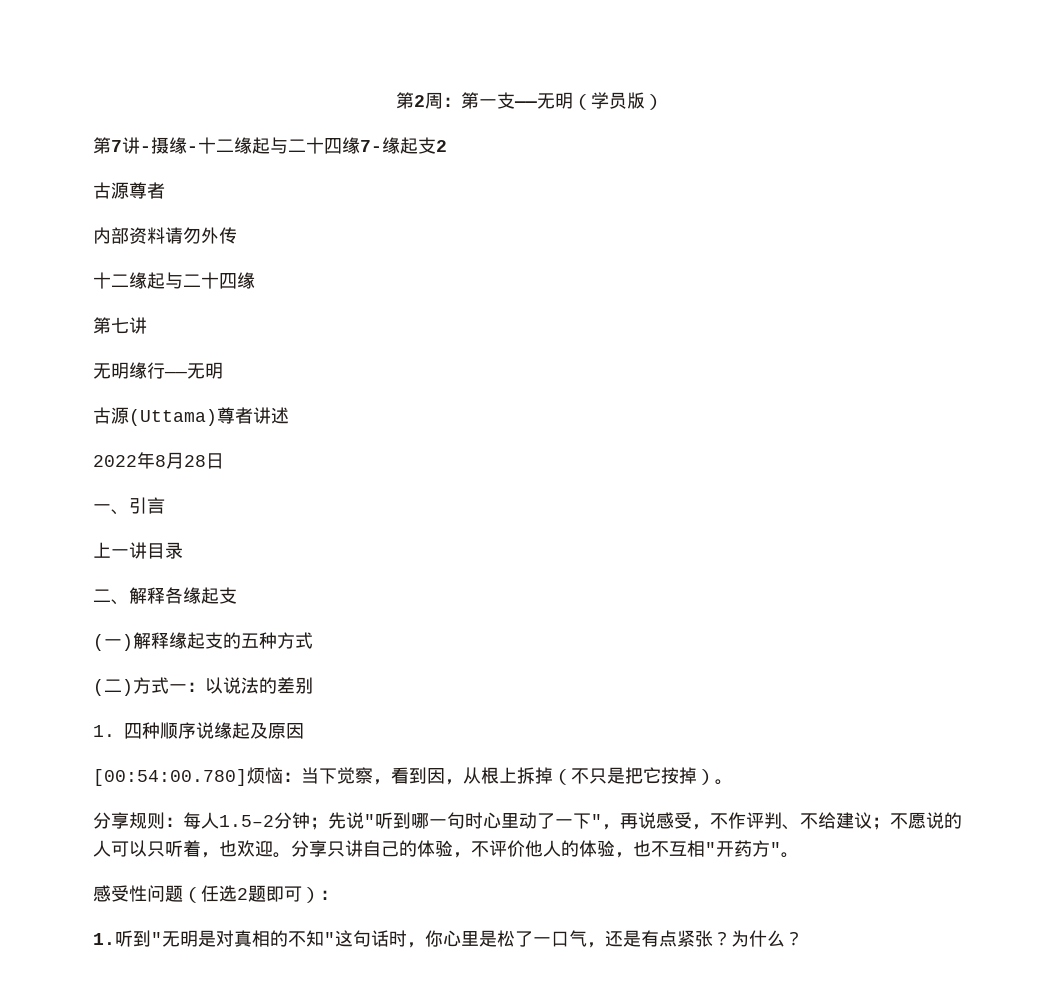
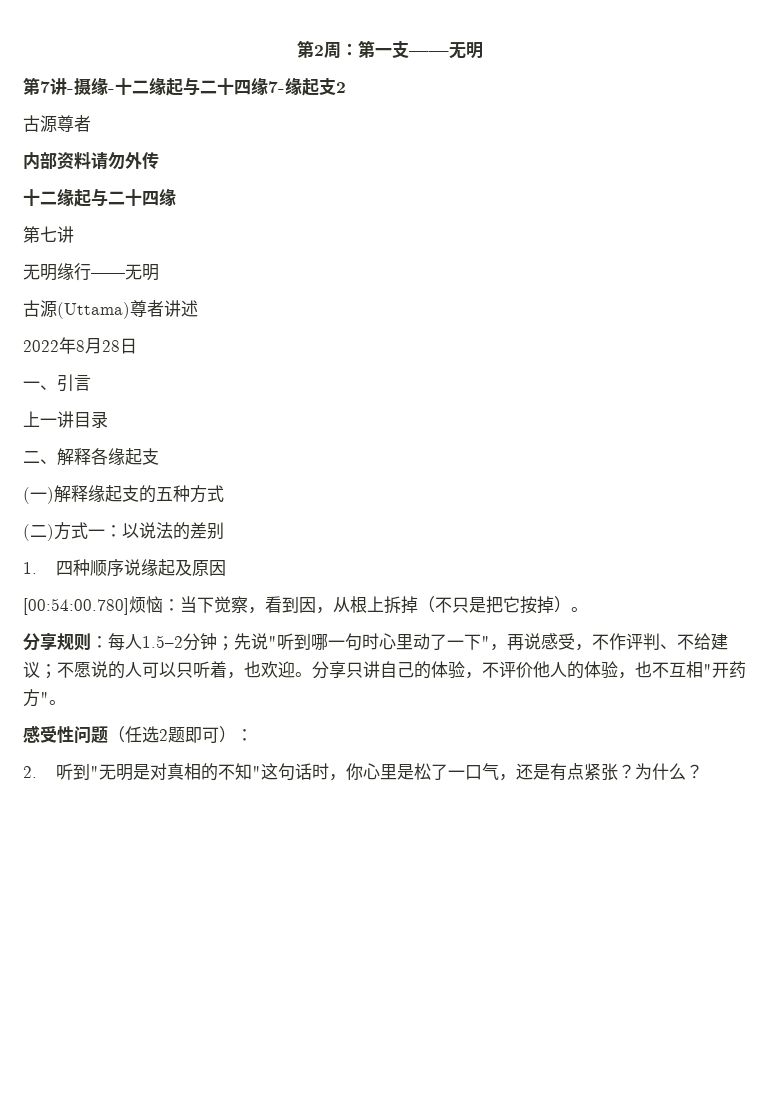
- 第2周：第一支——无明（学员版）
+ 第2周：第一支——无明
- 1.听到"无明是对真相的不知"这句话时，你心里是松了一口气，还是有点紧张？
+ 2.听到"无明是对真相的不知"这句话时，你心里是松了一口气，还是有点紧张？

